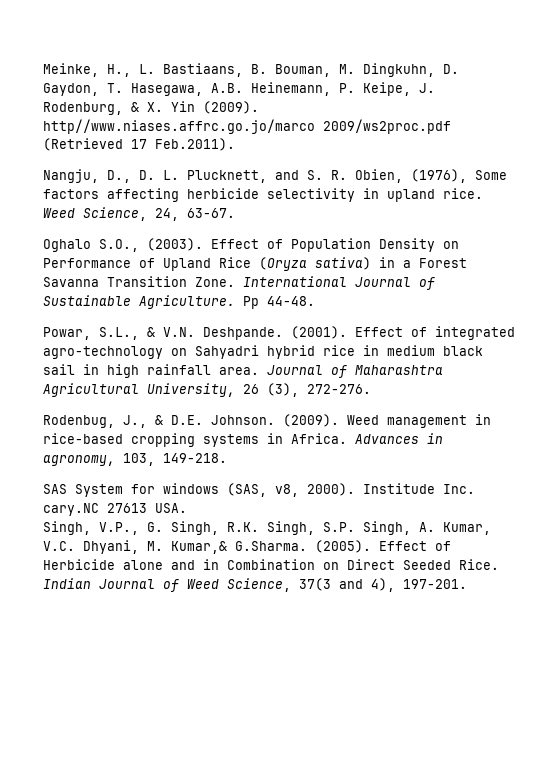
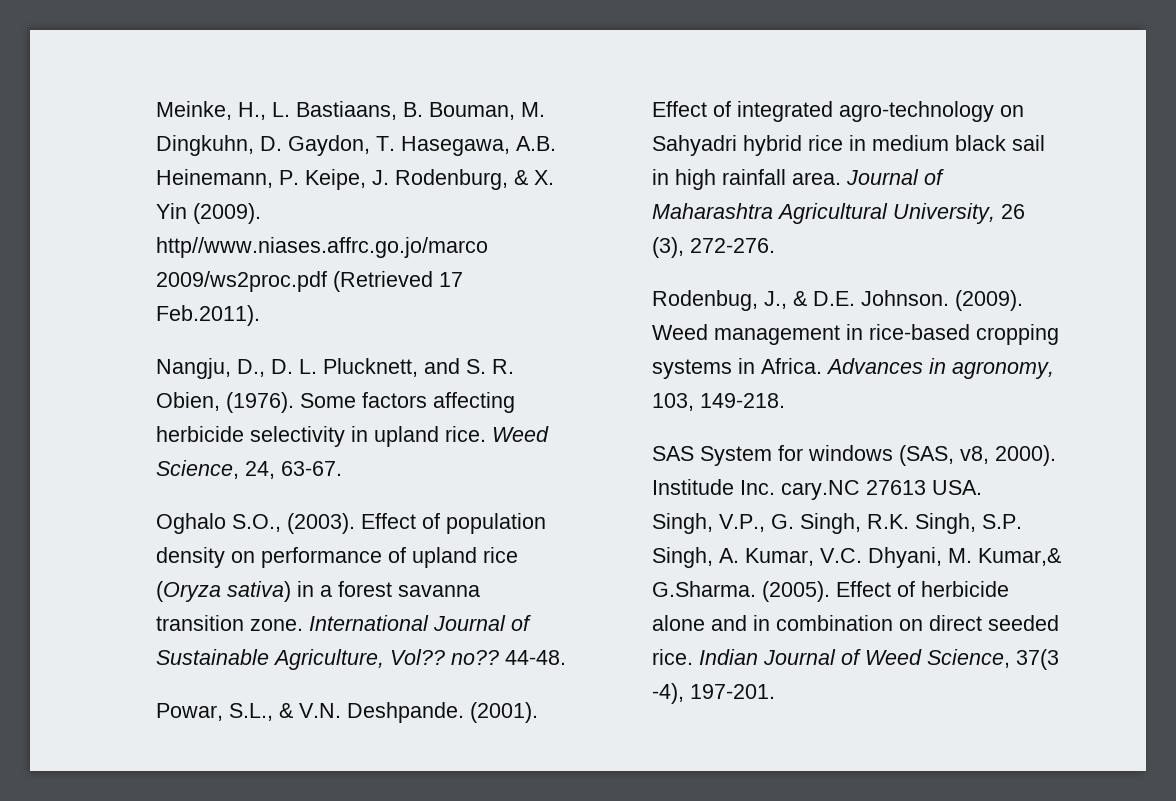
- Nangju, D., D. L. Plucknett, and S. R. Obien, (1976), Some factors affecting herbicide selectivity in upland rice.
+ Nangju, D., D. L. Plucknett, and S. R. Obien, (1976). Some factors affecting herbicide selectivity in upland rice.
- Effect of Population Density on Performance of Upland Rice (Oryza sativa) in a Forest Savanna Transition Zone.
+ Effect of population density on performance of upland rice (Oryza sativa) in a forest savanna transition zone.
- International Journal of Sustainable Agriculture. Pp 44-48.
+ International Journal of Sustainable Agriculture, Vol?? no?? 44-48.
- Effect of Herbicide alone and in Combination on Direct Seeded Rice.
+ Effect of herbicide alone and in combination on direct seeded rice.
- Indian Journal of Weed Science, 37(3 and 4), 197-201.
+ Indian Journal of Weed Science, 37(3 -4), 197-201.

